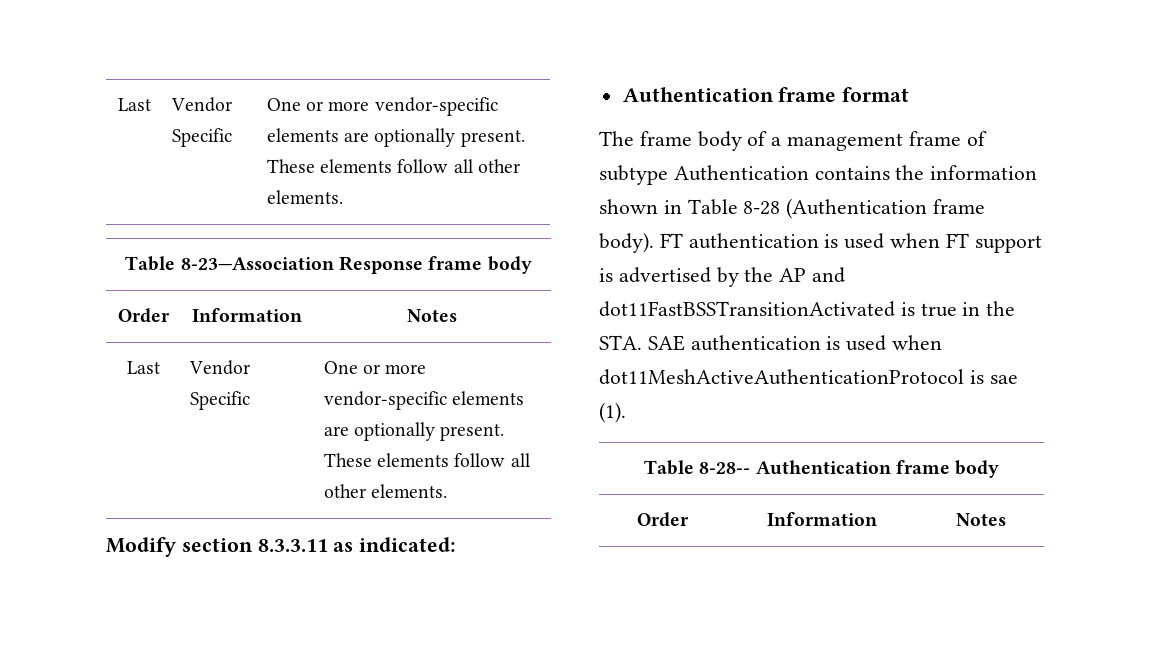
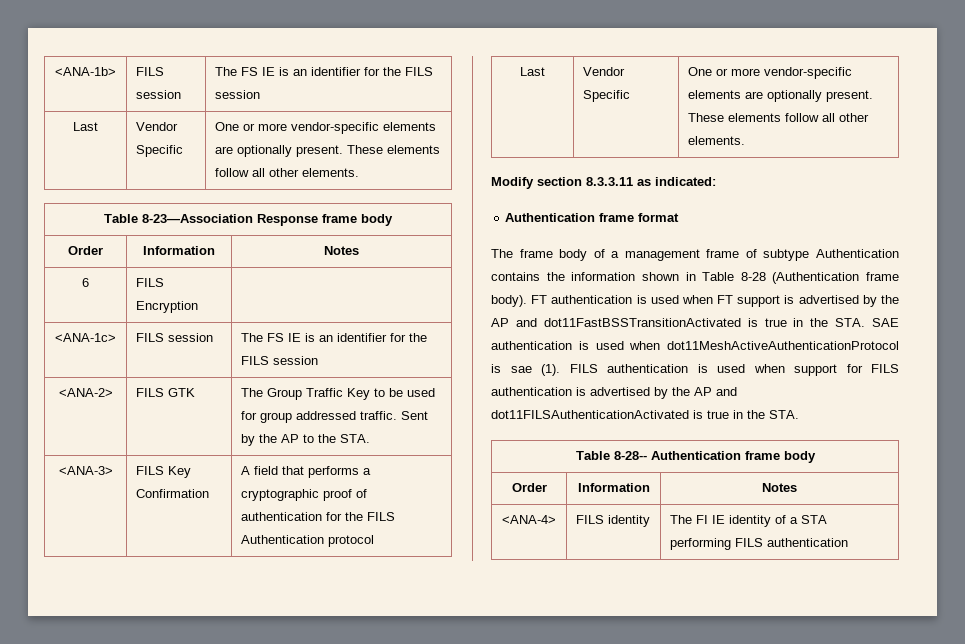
+ <ANA-1b> | FILS session | The FS IE is an identifier for the FILS session
+ 6 | FILS Encryption |
+ <ANA-1c> | FILS session | The FS IE is an identifier for the FILS session
+ <ANA-2> | FILS GTK | The Group Traffic Key to be used for group addressed traffic. Sent by the AP to the STA.
+ <ANA-3> | FILS Key Confirmation | A field that performs a cryptographic proof of authentication for the FILS Authentication protocol
+ FILS authentication is used when support for FILS authentication is advertised by the AP and dot11FILSAuthenticationActivated is true in the STA.
+ <ANA-4> | FILS identity | The FI IE identity of a STA performing FILS authentication

